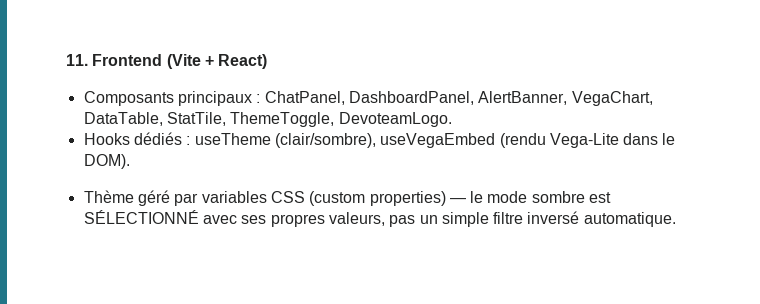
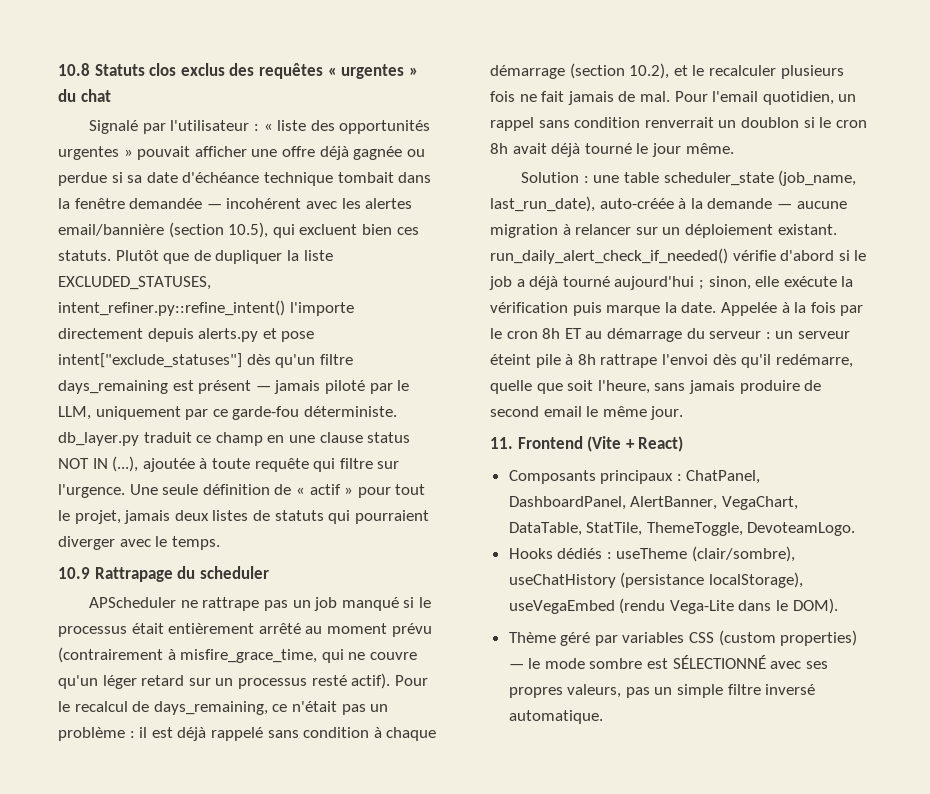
+ 10.8 Statuts clos exclus des requêtes « urgentes » du chat
+ Signalé par l'utilisateur : « liste des opportunités urgentes » pouvait afficher une offre déjà gagnée ou perdue si sa date d'échéance technique tombait dans la fenêtre demandée — incohérent avec les alertes email/bannière (section 10.5), qui excluent bien ces statuts. Plutôt que de dupliquer la liste EXCLUDED_STATUSES, intent_refiner.py::refine_intent() l'importe directement depuis alerts.py et pose intent["exclude_statuses"] dès qu'un filtre days_remaining est présent — jamais piloté par le LLM, uniquement par ce garde-fou déterministe. db_layer.py traduit ce champ en une clause status NOT IN (...), ajoutée à toute requête qui filtre sur l'urgence. Une seule définition de « actif » pour tout le projet, jamais deux listes de statuts qui pourraient diverger avec le temps.
+ 10.9 Rattrapage du scheduler
+ APScheduler ne rattrape pas un job manqué si le processus était entièrement arrêté au moment prévu (contrairement à misfire_grace_time, qui ne couvre qu'un léger retard sur un processus resté actif). Pour le recalcul de days_remaining, ce n'était pas un problème : il est déjà rappelé sans condition à chaque démarrage (section 10.2), et le recalculer plusieurs fois ne fait jamais de mal. Pour l'email quotidien, un rappel sans condition renverrait un doublon si le cron 8h avait déjà tourné le jour même.
+ Solution : une table scheduler_state (job_name, last_run_date), auto-créée à la demande — aucune migration à relancer sur un déploiement existant. run_daily_alert_check_if_needed() vérifie d'abord si le job a déjà tourné aujourd'hui ; sinon, elle exécute la vérification puis marque la date. Appelée à la fois par le cron 8h ET au démarrage du serveur : un serveur éteint pile à 8h rattrape l'envoi dès qu'il redémarre, quelle que soit l'heure, sans jamais produire de second email le même jour.
- Hooks dédiés : useTheme (clair/sombre), useVegaEmbed (rendu Vega-Lite dans le DOM).
+ Hooks dédiés : useTheme (clair/sombre), useChatHistory (persistance localStorage), useVegaEmbed (rendu Vega-Lite dans le DOM).

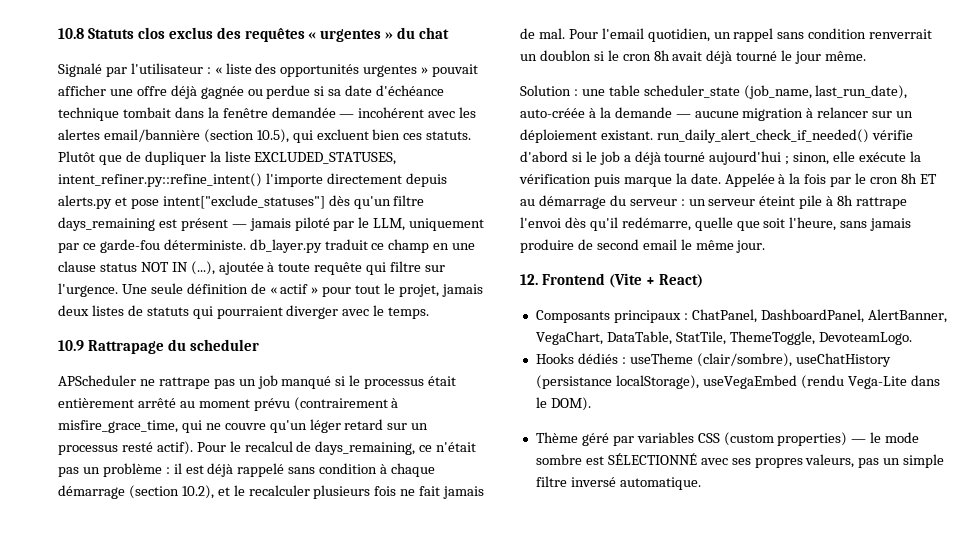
- 11. Frontend (Vite + React)
+ 12. Frontend (Vite + React)

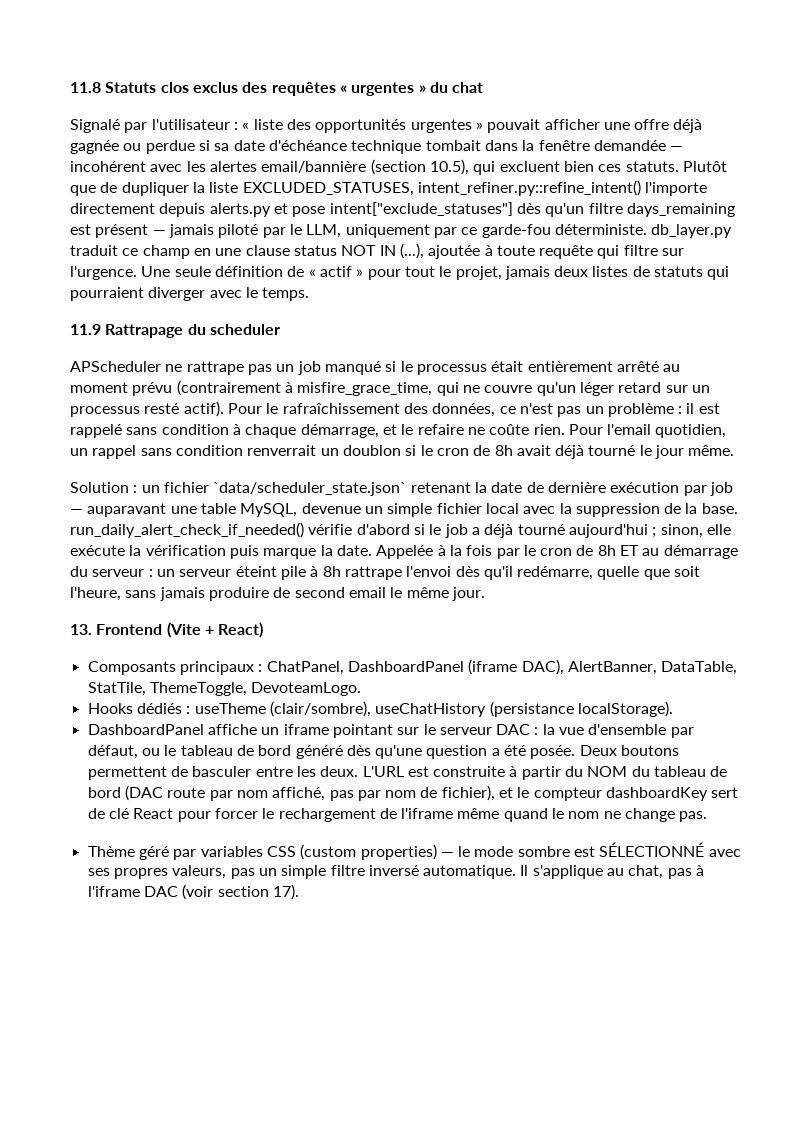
- 10.8 Statuts clos exclus des requêtes « urgentes » du chat
+ 11.8 Statuts clos exclus des requêtes « urgentes » du chat
- 10.9 Rattrapage du scheduler
+ 11.9 Rattrapage du scheduler
- Pour le recalcul de days_remaining, ce n'était pas un problème : il est déjà rappelé sans condition à chaque démarrage (section 10.2), et le recalculer plusieurs fois ne fait jamais de mal.
+ Pour le rafraîchissement des données, ce n'est pas un problème : il est rappelé sans condition à chaque démarrage, et le refaire ne coûte rien.
- Pour l'email quotidien, un rappel sans condition renverrait un doublon si le cron 8h avait déjà tourné le jour même.
+ Pour l'email quotidien, un rappel sans condition renverrait un doublon si le cron de 8h avait déjà tourné le jour même.
- Solution : une table scheduler_state (job_name, last_run_date), auto-créée à la demande — aucune migration à relancer sur un déploiement existant. run_daily_alert_check_if_needed() vérifie d'abord si le job a déjà tourné aujourd'hui ; sinon, elle exécute la vérification puis marque la date.
+ Solution : un fichier `data/scheduler_state.json` retenant la date de dernière exécution par job — auparavant une table MySQL, devenue un simple fichier local avec la suppression de la base. run_daily_alert_check_if_needed() vérifie d'abord si le job a déjà tourné aujourd'hui ; sinon, elle exécute la vérification puis marque la date.
- Appelée à la fois par le cron 8h ET au démarrage du serveur : un serveur éteint pile à 8h rattrape l'envoi dès qu'il redémarre, quelle que soit l'heure, sans jamais produire de second email le même jour.
+ Appelée à la fois par le cron de 8h ET au démarrage du serveur : un serveur éteint pile à 8h rattrape l'envoi dès qu'il redémarre, quelle que soit l'heure, sans jamais produire de second email le même jour.
- 12. Frontend (Vite + React)
+ 13. Frontend (Vite + React)
- Composants principaux : ChatPanel, DashboardPanel, AlertBanner, VegaChart, DataTable, StatTile, ThemeToggle, DevoteamLogo.
+ Composants principaux : ChatPanel, DashboardPanel (iframe DAC), AlertBanner, DataTable, StatTile, ThemeToggle, DevoteamLogo.
- Hooks dédiés : useTheme (clair/sombre), useChatHistory (persistance localStorage), useVegaEmbed (rendu Vega-Lite dans le DOM).
+ Hooks dédiés : useTheme (clair/sombre), useChatHistory (persistance localStorage).
+ DashboardPanel affiche un iframe pointant sur le serveur DAC : la vue d'ensemble par défaut, ou le tableau de bord généré dès qu'une question a été posée. Deux boutons permettent de basculer entre les deux. L'URL est construite à partir du NOM du tableau de bord (DAC route par nom affiché, pas par nom de fichier), et le compteur dashboardKey sert de clé React pour forcer le rechargement de l'iframe même quand le nom ne change pas.
+ Il s'applique au chat, pas à l'iframe DAC (voir section 17).

